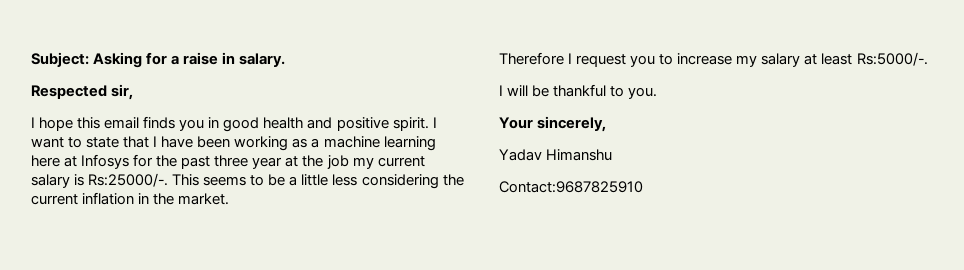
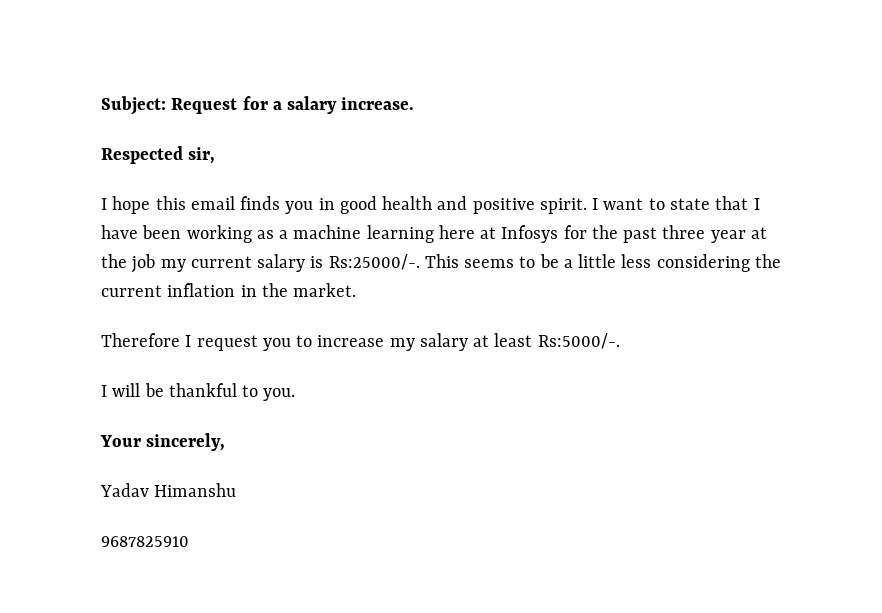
- Subject: Asking for a raise in salary.
+ Subject: Request for a salary increase.
- Contact:9687825910
+ 9687825910

